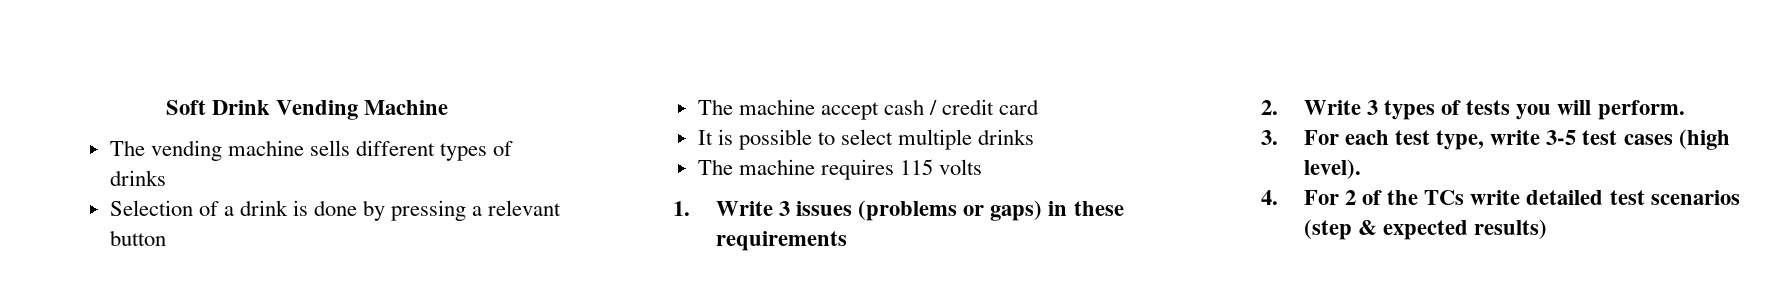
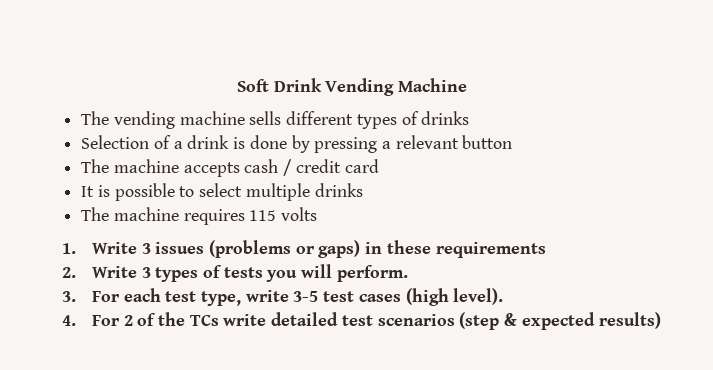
- The machine accept cash / credit card
+ The machine accepts cash / credit card

